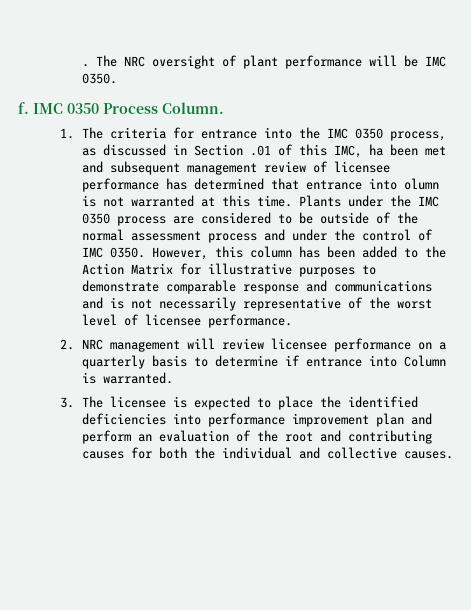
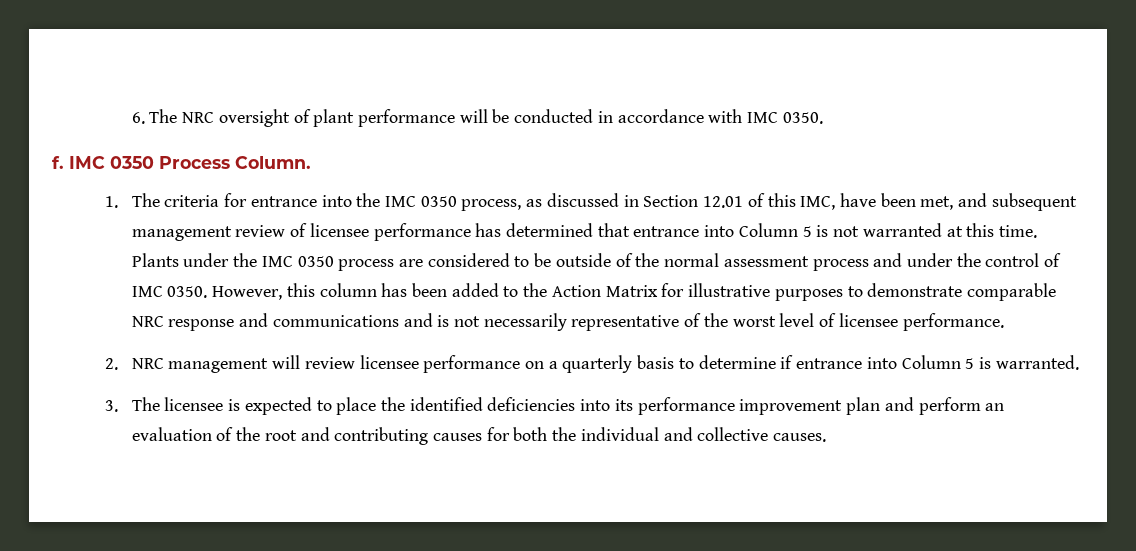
- . The NRC oversight of plant performance will be IMC 0350.
+ 6. The NRC oversight of plant performance will be conducted in accordance with IMC 0350.
- 1. The criteria for entrance into the IMC 0350 process, as discussed in Section .01 of this IMC, ha been met and subsequent management review of licensee performance has determined that entrance into olumn is not warranted at this time.
+ 1. The criteria for entrance into the IMC 0350 process, as discussed in Section 12.01 of this IMC, have been met, and subsequent management review of licensee performance has determined that entrance into Column 5 is not warranted at this time.
- However, this column has been added to the Action Matrix for illustrative purposes to demonstrate comparable response and communications and is not necessarily representative of the worst level of licensee performance.
+ However, this column has been added to the Action Matrix for illustrative purposes to demonstrate comparable NRC response and communications and is not necessarily representative of the worst level of licensee performance.
- 2. NRC management will review licensee performance on a quarterly basis to determine if entrance into Column is warranted.
+ 2. NRC management will review licensee performance on a quarterly basis to determine if entrance into Column 5 is warranted.
- 3. The licensee is expected to place the identified deficiencies into performance improvement plan and perform an evaluation of the root and contributing causes for both the individual and collective causes.
+ 3. The licensee is expected to place the identified deficiencies into its performance improvement plan and perform an evaluation of the root and contributing causes for both the individual and collective causes.

